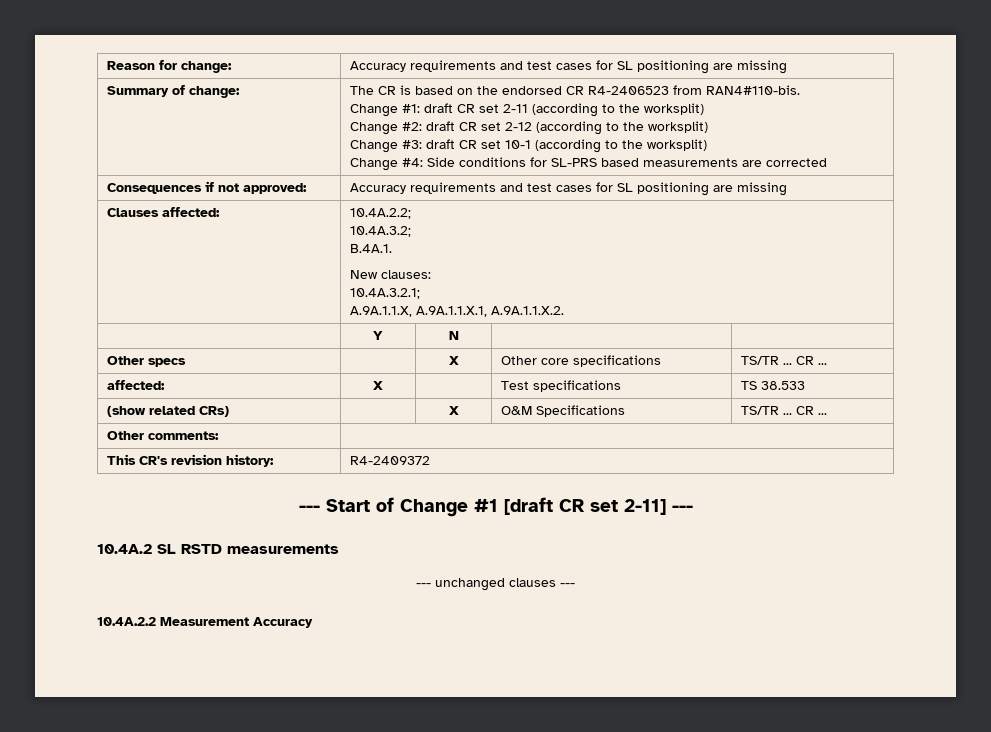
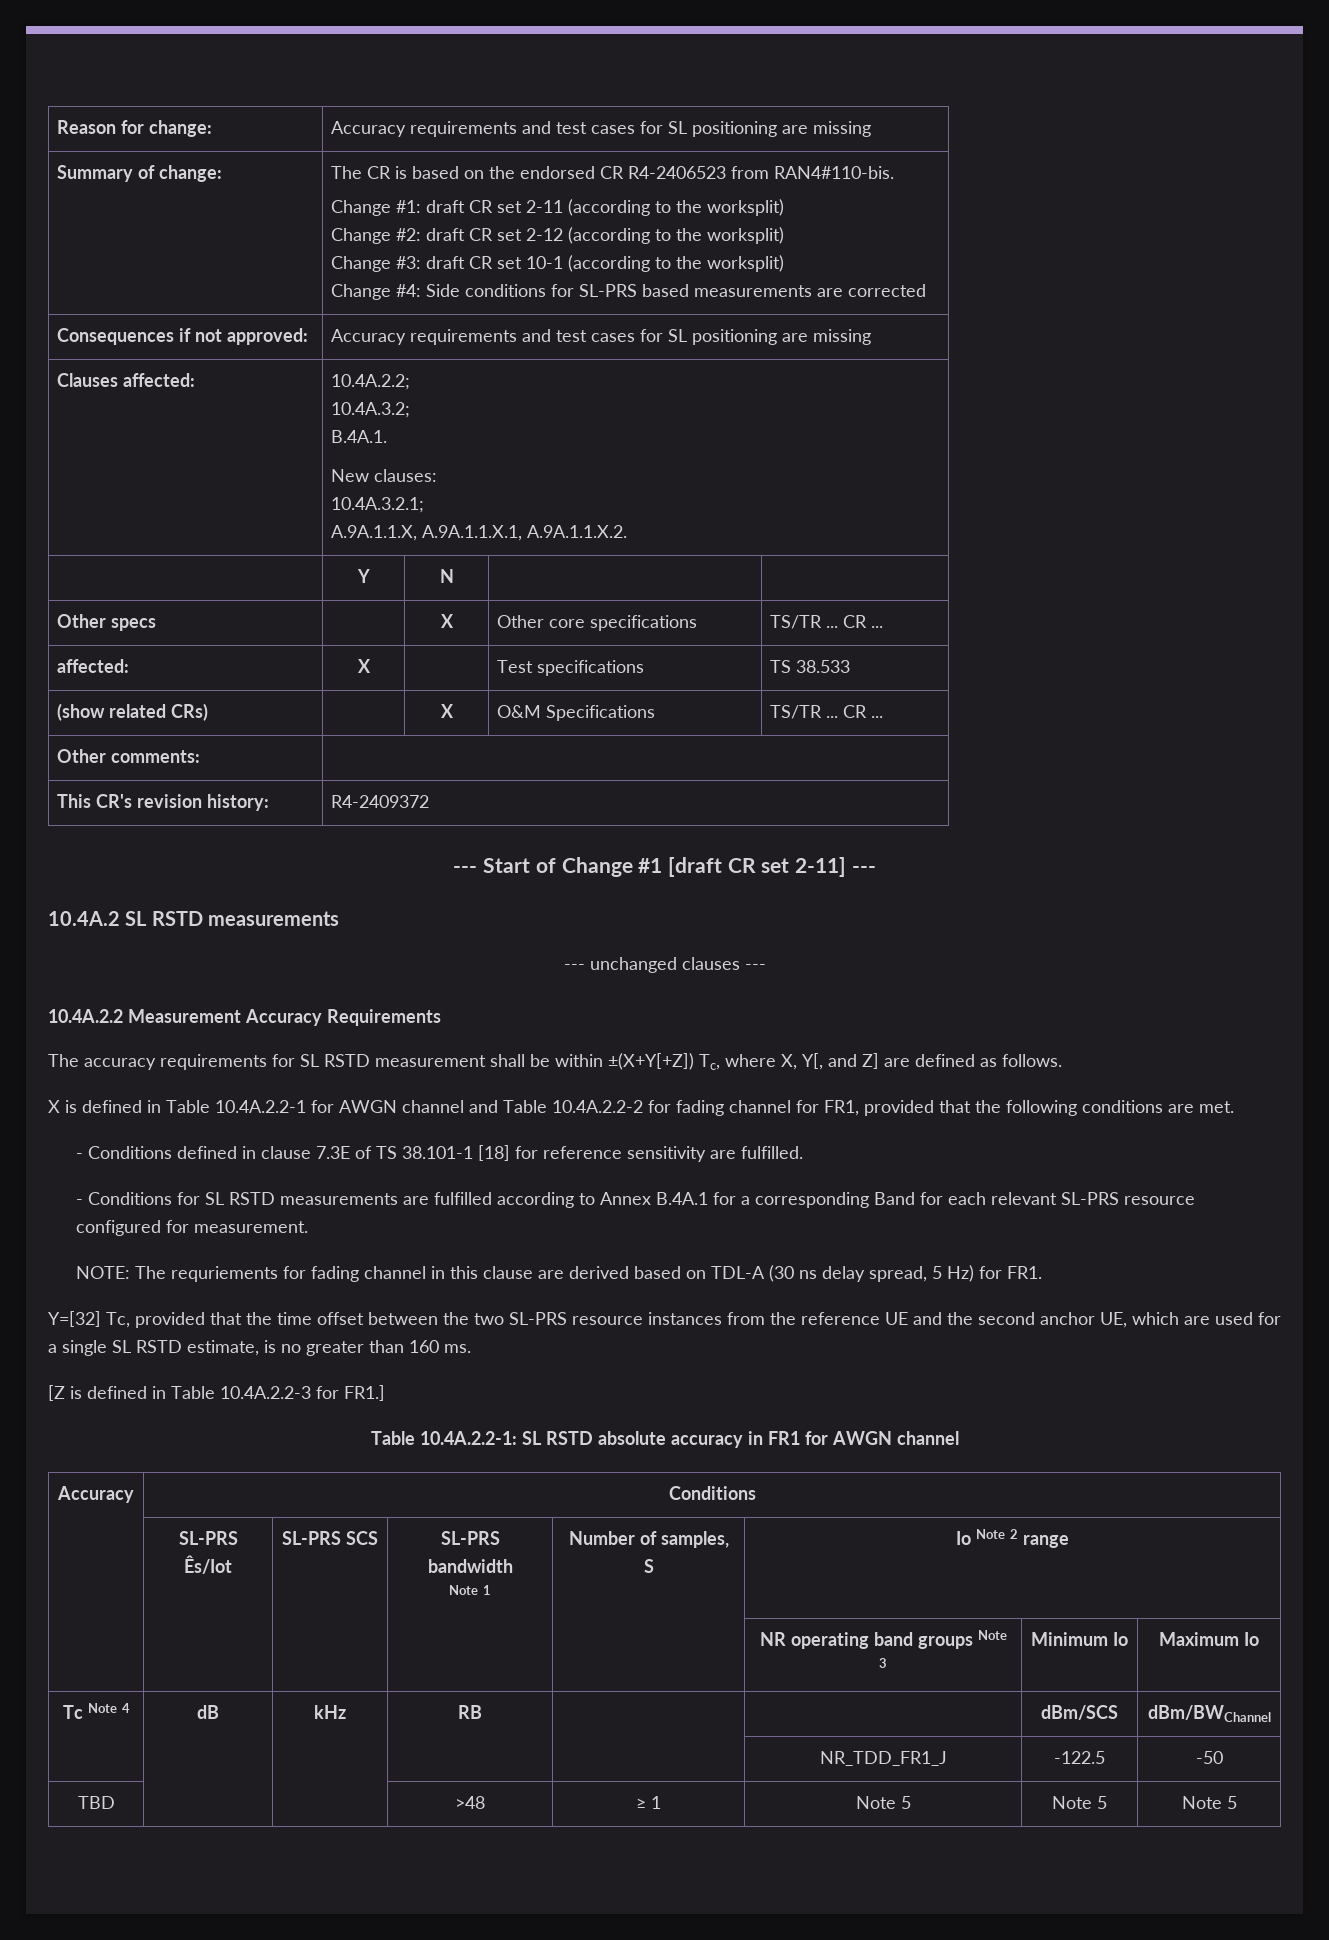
- 10.4A.2.2 Measurement Accuracy
+ 10.4A.2.2 Measurement Accuracy Requirements
+ The accuracy requirements for SL RSTD measurement shall be within ±(X+Y[+Z]) Tc, where X, Y[, and Z] are defined as follows.
+ X is defined in Table 10.4A.2.2-1 for AWGN channel and Table 10.4A.2.2-2 for fading channel for FR1, provided that the following conditions are met.
+ - Conditions defined in clause 7.3E of TS 38.101-1 [18] for reference sensitivity are fulfilled.
+ - Conditions for SL RSTD measurements are fulfilled according to Annex B.4A.1 for a corresponding Band for each relevant SL-PRS resource configured for measurement.
+ NOTE: The requriements for fading channel in this clause are derived based on TDL-A (30 ns delay spread, 5 Hz) for FR1.
+ Y=[32] Tc, provided that the time offset between the two SL-PRS resource instances from the reference UE and the second anchor UE, which are used for a single SL RSTD estimate, is no greater than 160 ms.
+ [Z is defined in Table 10.4A.2.2-3 for FR1.]
+ Table 10.4A.2.2-1: SL RSTD absolute accuracy in FR1 for AWGN channel
+ Accuracy | Conditions
+ | SL-PRS Ês/Iot | SL-PRS SCS | SL-PRS bandwidth
+ Note 1 | Number of samples, S | Io Note 2 range
+ | | | | | NR operating band groups Note 3 | Minimum Io | Maximum Io
+ Tc Note 4 | dB | kHz | RB | | | dBm/SCS | dBm/BWChannel
+ | | | | | NR_TDD_FR1_J | -122.5 | -50
+ TBD | | | >48 | ≥ 1 | Note 5 | Note 5 | Note 5

